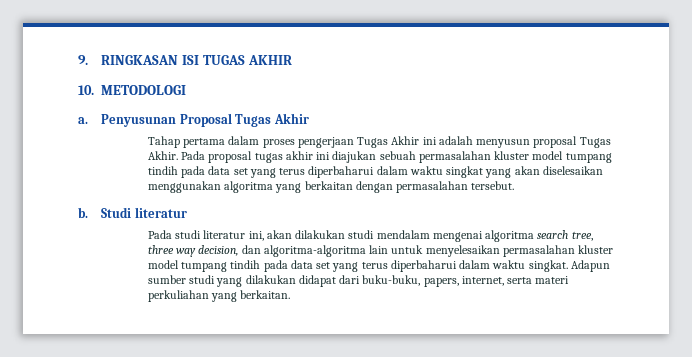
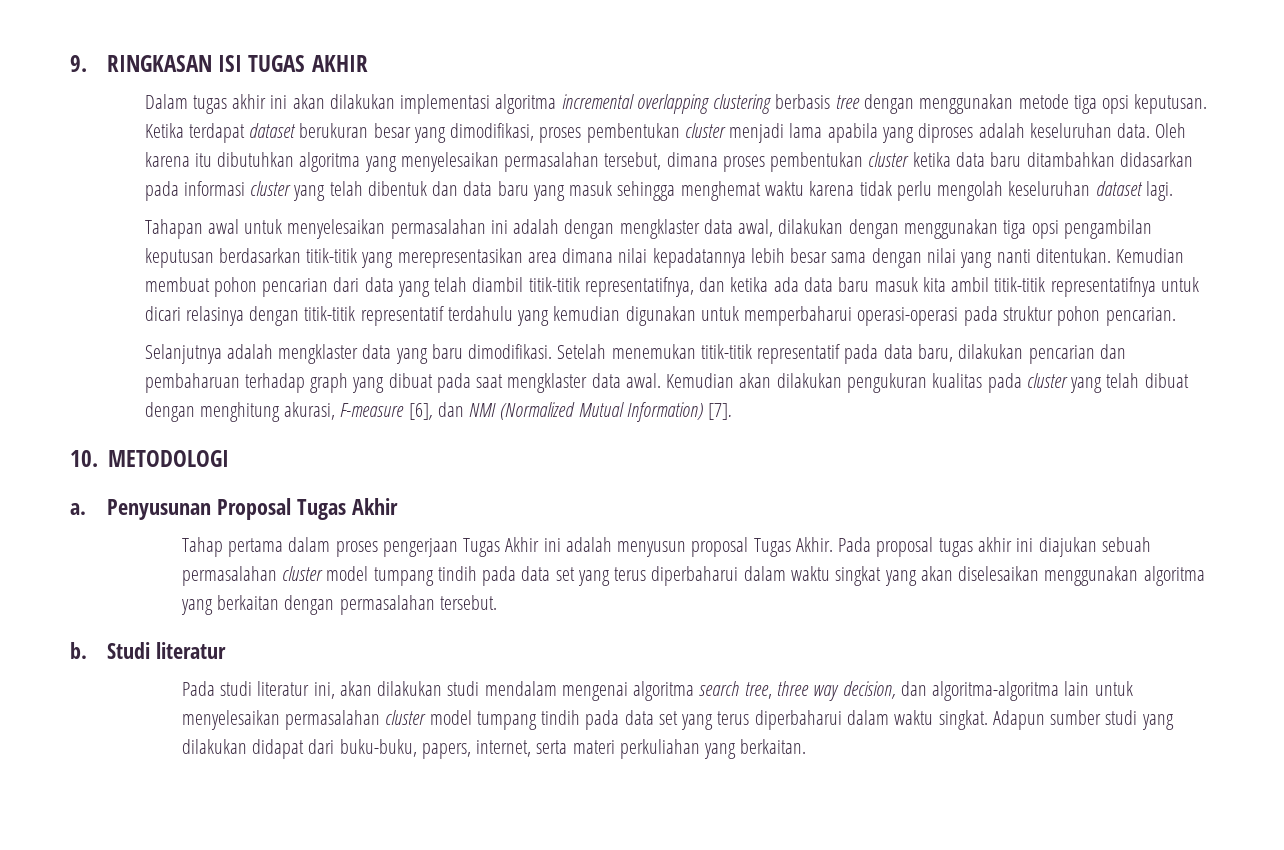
+ Dalam tugas akhir ini akan dilakukan implementasi algoritma incremental overlapping clustering berbasis tree dengan menggunakan metode tiga opsi keputusan. Ketika terdapat dataset berukuran besar yang dimodifikasi, proses pembentukan cluster menjadi lama apabila yang diproses adalah keseluruhan data. Oleh karena itu dibutuhkan algoritma yang menyelesaikan permasalahan tersebut, dimana proses pembentukan cluster ketika data baru ditambahkan didasarkan pada informasi cluster yang telah dibentuk dan data baru yang masuk sehingga menghemat waktu karena tidak perlu mengolah keseluruhan dataset lagi.
+ Tahapan awal untuk menyelesaikan permasalahan ini adalah dengan mengklaster data awal, dilakukan dengan menggunakan tiga opsi pengambilan keputusan berdasarkan titik-titik yang merepresentasikan area dimana nilai kepadatannya lebih besar sama dengan nilai yang nanti ditentukan. Kemudian membuat pohon pencarian dari data yang telah diambil titik-titik representatifnya, dan ketika ada data baru masuk kita ambil titik-titik representatifnya untuk dicari relasinya dengan titik-titik representatif terdahulu yang kemudian digunakan untuk memperbaharui operasi-operasi pada struktur pohon pencarian.
+ Selanjutnya adalah mengklaster data yang baru dimodifikasi. Setelah menemukan titik-titik representatif pada data baru, dilakukan pencarian dan pembaharuan terhadap graph yang dibuat pada saat mengklaster data awal. Kemudian akan dilakukan pengukuran kualitas pada cluster yang telah dibuat dengan menghitung akurasi, F-measure [6], dan NMI (Normalized Mutual Information) [7].
- Pada proposal tugas akhir ini diajukan sebuah permasalahan kluster model tumpang tindih pada data set yang terus diperbaharui dalam waktu singkat yang akan diselesaikan menggunakan algoritma yang berkaitan dengan permasalahan tersebut.
+ Pada proposal tugas akhir ini diajukan sebuah permasalahan cluster model tumpang tindih pada data set yang terus diperbaharui dalam waktu singkat yang akan diselesaikan menggunakan algoritma yang berkaitan dengan permasalahan tersebut.
- Pada studi literatur ini, akan dilakukan studi mendalam mengenai algoritma search tree, three way decision, dan algoritma-algoritma lain untuk menyelesaikan permasalahan kluster model tumpang tindih pada data set yang terus diperbaharui dalam waktu singkat.
+ Pada studi literatur ini, akan dilakukan studi mendalam mengenai algoritma search tree, three way decision, dan algoritma-algoritma lain untuk menyelesaikan permasalahan cluster model tumpang tindih pada data set yang terus diperbaharui dalam waktu singkat.

